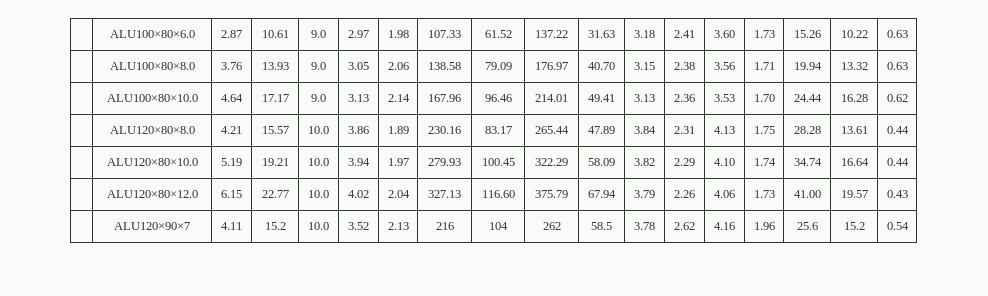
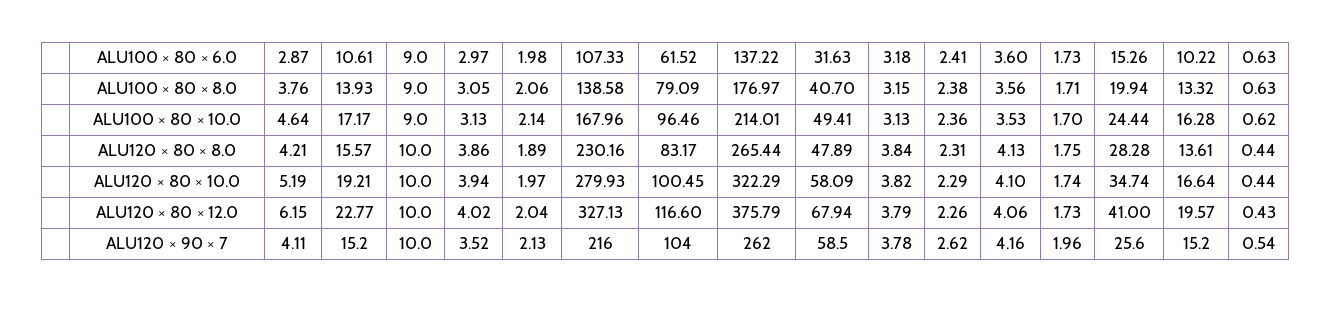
- | ALU100×80×6.0 | 2.87 | 10.61 | 9.0 | 2.97 | 1.98 | 107.33 | 61.52 | 137.22 | 31.63 | 3.18 | 2.41 | 3.60 | 1.73 | 15.26 | 10.22 | 0.63
+ | ALU100 × 80 × 6.0 | 2.87 | 10.61 | 9.0 | 2.97 | 1.98 | 107.33 | 61.52 | 137.22 | 31.63 | 3.18 | 2.41 | 3.60 | 1.73 | 15.26 | 10.22 | 0.63
- | ALU100×80×8.0 | 3.76 | 13.93 | 9.0 | 3.05 | 2.06 | 138.58 | 79.09 | 176.97 | 40.70 | 3.15 | 2.38 | 3.56 | 1.71 | 19.94 | 13.32 | 0.63
+ | ALU100 × 80 × 8.0 | 3.76 | 13.93 | 9.0 | 3.05 | 2.06 | 138.58 | 79.09 | 176.97 | 40.70 | 3.15 | 2.38 | 3.56 | 1.71 | 19.94 | 13.32 | 0.63
- | ALU100×80×10.0 | 4.64 | 17.17 | 9.0 | 3.13 | 2.14 | 167.96 | 96.46 | 214.01 | 49.41 | 3.13 | 2.36 | 3.53 | 1.70 | 24.44 | 16.28 | 0.62
+ | ALU100 × 80 × 10.0 | 4.64 | 17.17 | 9.0 | 3.13 | 2.14 | 167.96 | 96.46 | 214.01 | 49.41 | 3.13 | 2.36 | 3.53 | 1.70 | 24.44 | 16.28 | 0.62
- | ALU120×80×8.0 | 4.21 | 15.57 | 10.0 | 3.86 | 1.89 | 230.16 | 83.17 | 265.44 | 47.89 | 3.84 | 2.31 | 4.13 | 1.75 | 28.28 | 13.61 | 0.44
+ | ALU120 × 80 × 8.0 | 4.21 | 15.57 | 10.0 | 3.86 | 1.89 | 230.16 | 83.17 | 265.44 | 47.89 | 3.84 | 2.31 | 4.13 | 1.75 | 28.28 | 13.61 | 0.44
- | ALU120×80×10.0 | 5.19 | 19.21 | 10.0 | 3.94 | 1.97 | 279.93 | 100.45 | 322.29 | 58.09 | 3.82 | 2.29 | 4.10 | 1.74 | 34.74 | 16.64 | 0.44
+ | ALU120 × 80 × 10.0 | 5.19 | 19.21 | 10.0 | 3.94 | 1.97 | 279.93 | 100.45 | 322.29 | 58.09 | 3.82 | 2.29 | 4.10 | 1.74 | 34.74 | 16.64 | 0.44
- | ALU120×80×12.0 | 6.15 | 22.77 | 10.0 | 4.02 | 2.04 | 327.13 | 116.60 | 375.79 | 67.94 | 3.79 | 2.26 | 4.06 | 1.73 | 41.00 | 19.57 | 0.43
+ | ALU120 × 80 × 12.0 | 6.15 | 22.77 | 10.0 | 4.02 | 2.04 | 327.13 | 116.60 | 375.79 | 67.94 | 3.79 | 2.26 | 4.06 | 1.73 | 41.00 | 19.57 | 0.43
- | ALU120×90×7 | 4.11 | 15.2 | 10.0 | 3.52 | 2.13 | 216 | 104 | 262 | 58.5 | 3.78 | 2.62 | 4.16 | 1.96 | 25.6 | 15.2 | 0.54
+ | ALU120 × 90 × 7 | 4.11 | 15.2 | 10.0 | 3.52 | 2.13 | 216 | 104 | 262 | 58.5 | 3.78 | 2.62 | 4.16 | 1.96 | 25.6 | 15.2 | 0.54

